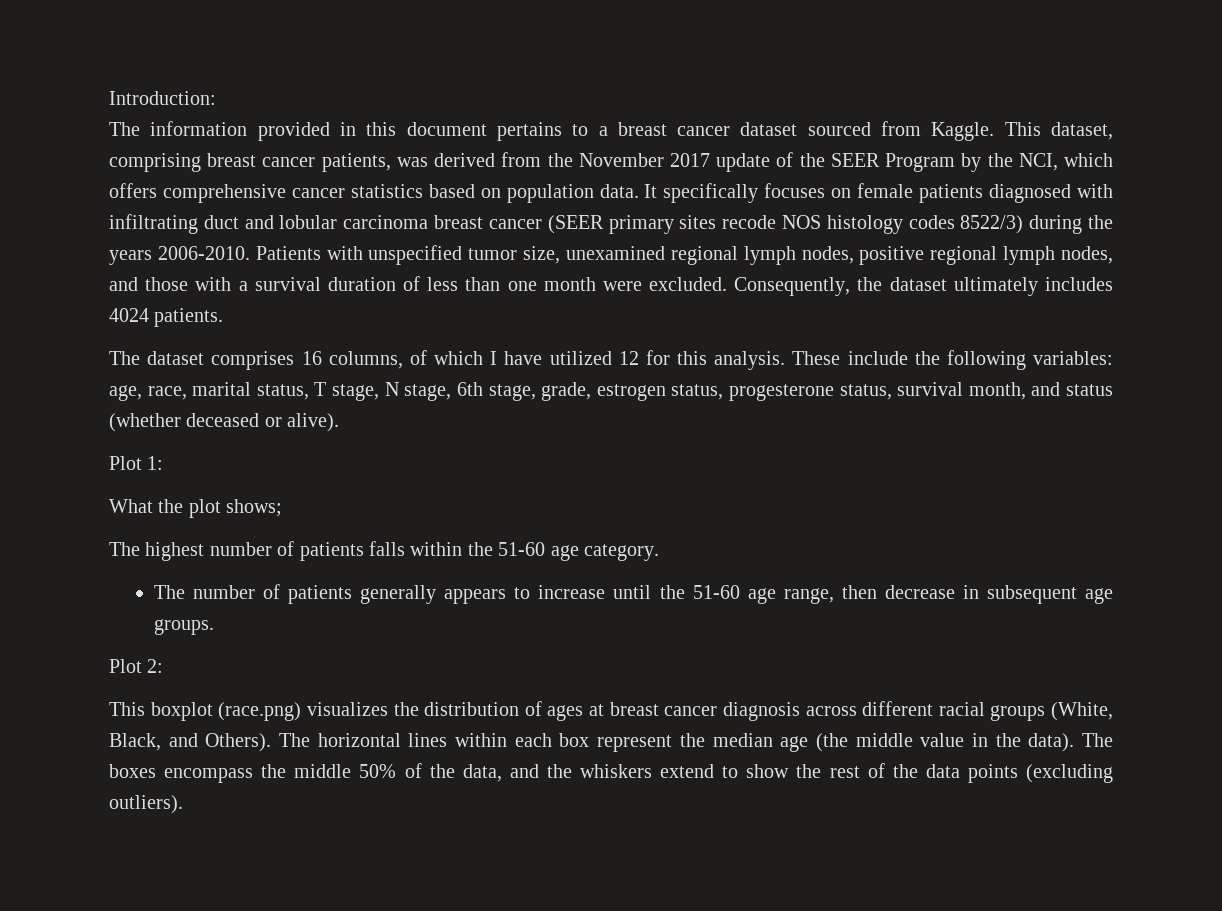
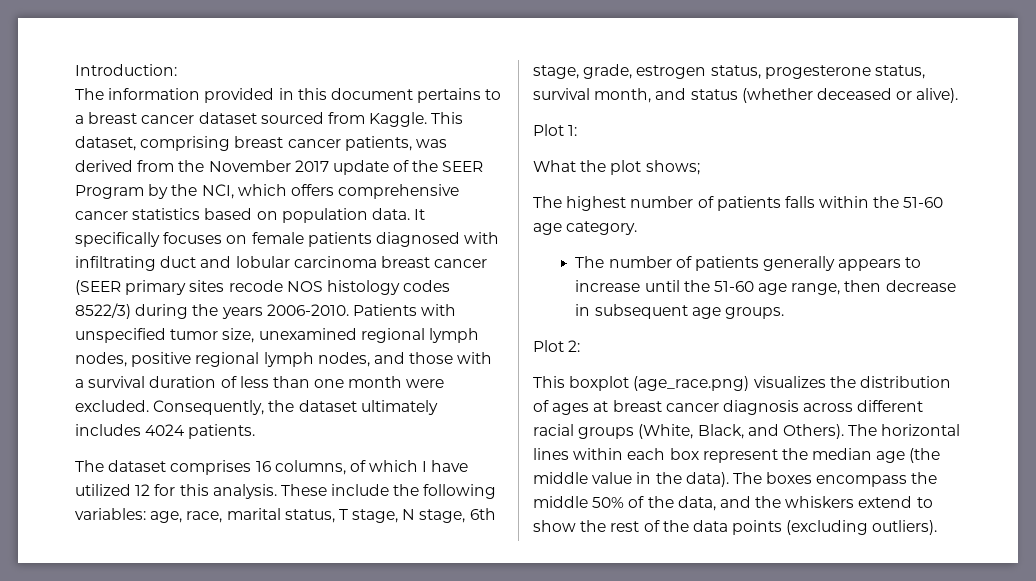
- This boxplot (race.png) visualizes the distribution of ages at breast cancer diagnosis across different racial groups (White, Black, and Others).
+ This boxplot (age_race.png) visualizes the distribution of ages at breast cancer diagnosis across different racial groups (White, Black, and Others).

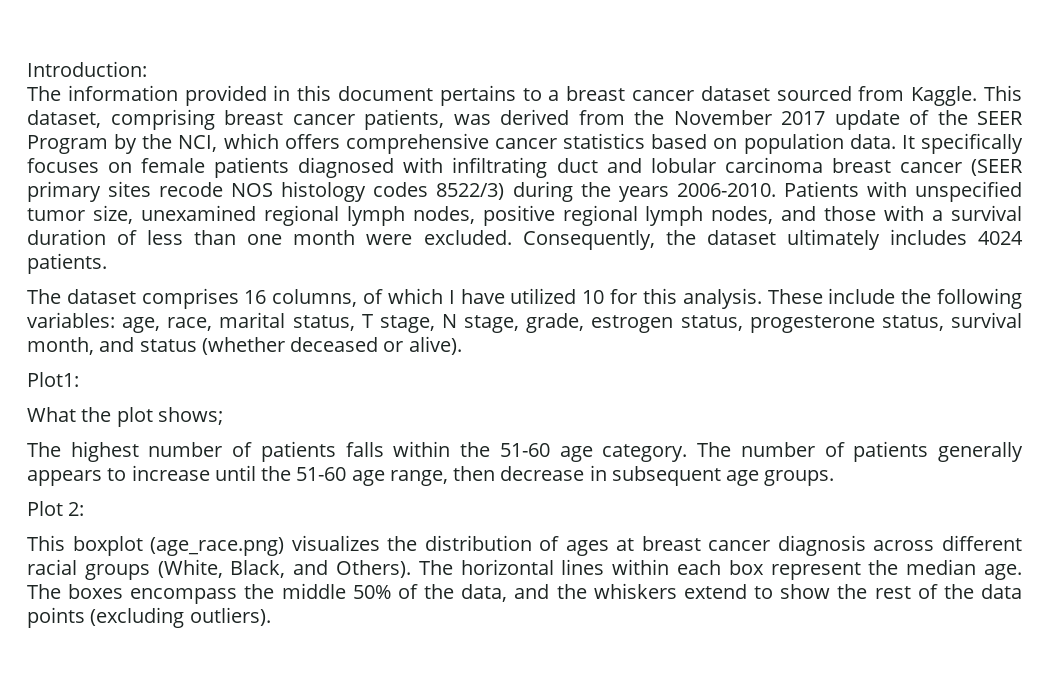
- The dataset comprises 16 columns, of which I have utilized 12 for this analysis.
+ The dataset comprises 16 columns, of which I have utilized 10 for this analysis.
- These include the following variables: age, race, marital status, T stage, N stage, 6th stage, grade, estrogen status, progesterone status, survival month, and status (whether deceased or alive).
+ These include the following variables: age, race, marital status, T stage, N stage, grade, estrogen status, progesterone status, survival month, and status (whether deceased or alive).
- Plot 1:
+ Plot1:
- The highest number of patients falls within the 51-60 age category.
- The number of patients generally appears to increase until the 51-60 age range, then decrease in subsequent age groups.
+ The highest number of patients falls within the 51-60 age category. The number of patients generally appears to increase until the 51-60 age range, then decrease in subsequent age groups.
- The horizontal lines within each box represent the median age (the middle value in the data).
+ The horizontal lines within each box represent the median age.

